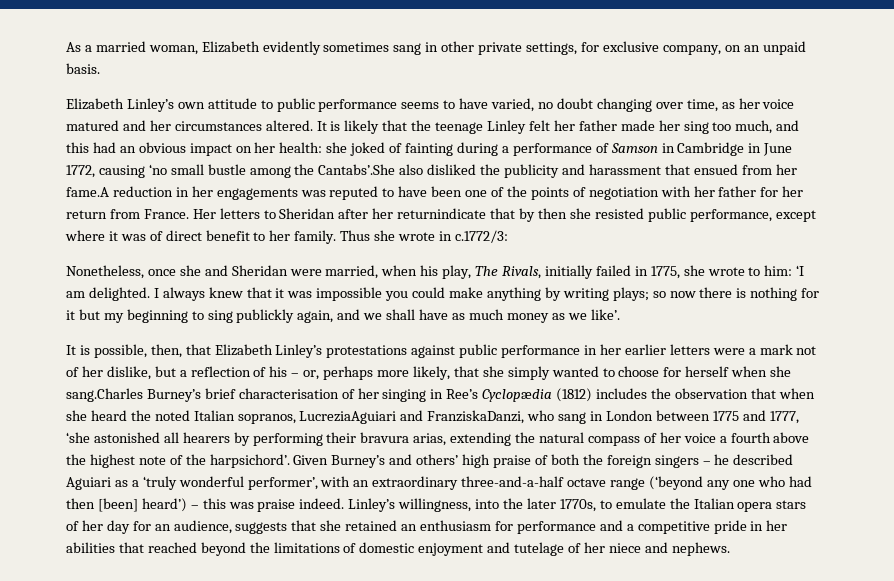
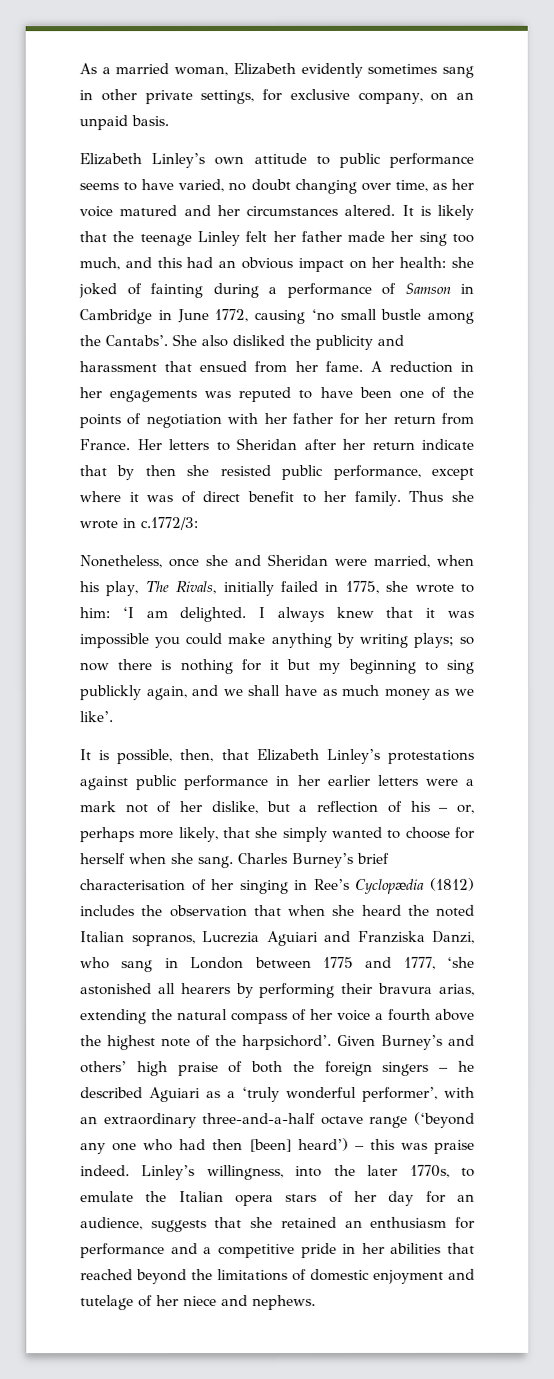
- she joked of fainting during a performance of Samson in Cambridge in June 1772, causing ‘no small bustle among the Cantabs’.She also disliked the publicity and harassment that ensued from her fame.A reduction in her engagements was reputed to have been one of the points of negotiation with her father for her return from France.
+ she joked of fainting during a performance of Samson in Cambridge in June 1772, causing ‘no small bustle among the Cantabs’. She also disliked the publicity and harassment that ensued from her fame. A reduction in her engagements was reputed to have been one of the points of negotiation with her father for her return from France.
- Her letters to Sheridan after her returnindicate that by then she resisted public performance, except where it was of direct benefit to her family.
+ Her letters to Sheridan after her return indicate that by then she resisted public performance, except where it was of direct benefit to her family.
- It is possible, then, that Elizabeth Linley’s protestations against public performance in her earlier letters were a mark not of her dislike, but a reflection of his – or, perhaps more likely, that she simply wanted to choose for herself when she sang.Charles Burney’s brief characterisation of her singing in Ree’s Cyclopædia (1812) includes the observation that when she heard the noted Italian sopranos, LucreziaAguiari and FranziskaDanzi, who sang in London between 1775 and 1777, ‘she astonished all hearers by performing their bravura arias, extending the natural compass of her voice a fourth above the highest note of the harpsichord’.
+ It is possible, then, that Elizabeth Linley’s protestations against public performance in her earlier letters were a mark not of her dislike, but a reflection of his – or, perhaps more likely, that she simply wanted to choose for herself when she sang. Charles Burney’s brief characterisation of her singing in Ree’s Cyclopædia (1812) includes the observation that when she heard the noted Italian sopranos, Lucrezia Aguiari and Franziska Danzi, who sang in London between 1775 and 1777, ‘she astonished all hearers by performing their bravura arias, extending the natural compass of her voice a fourth above the highest note of the harpsichord’.

